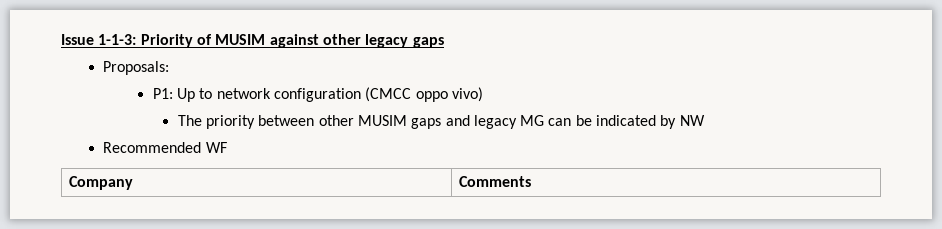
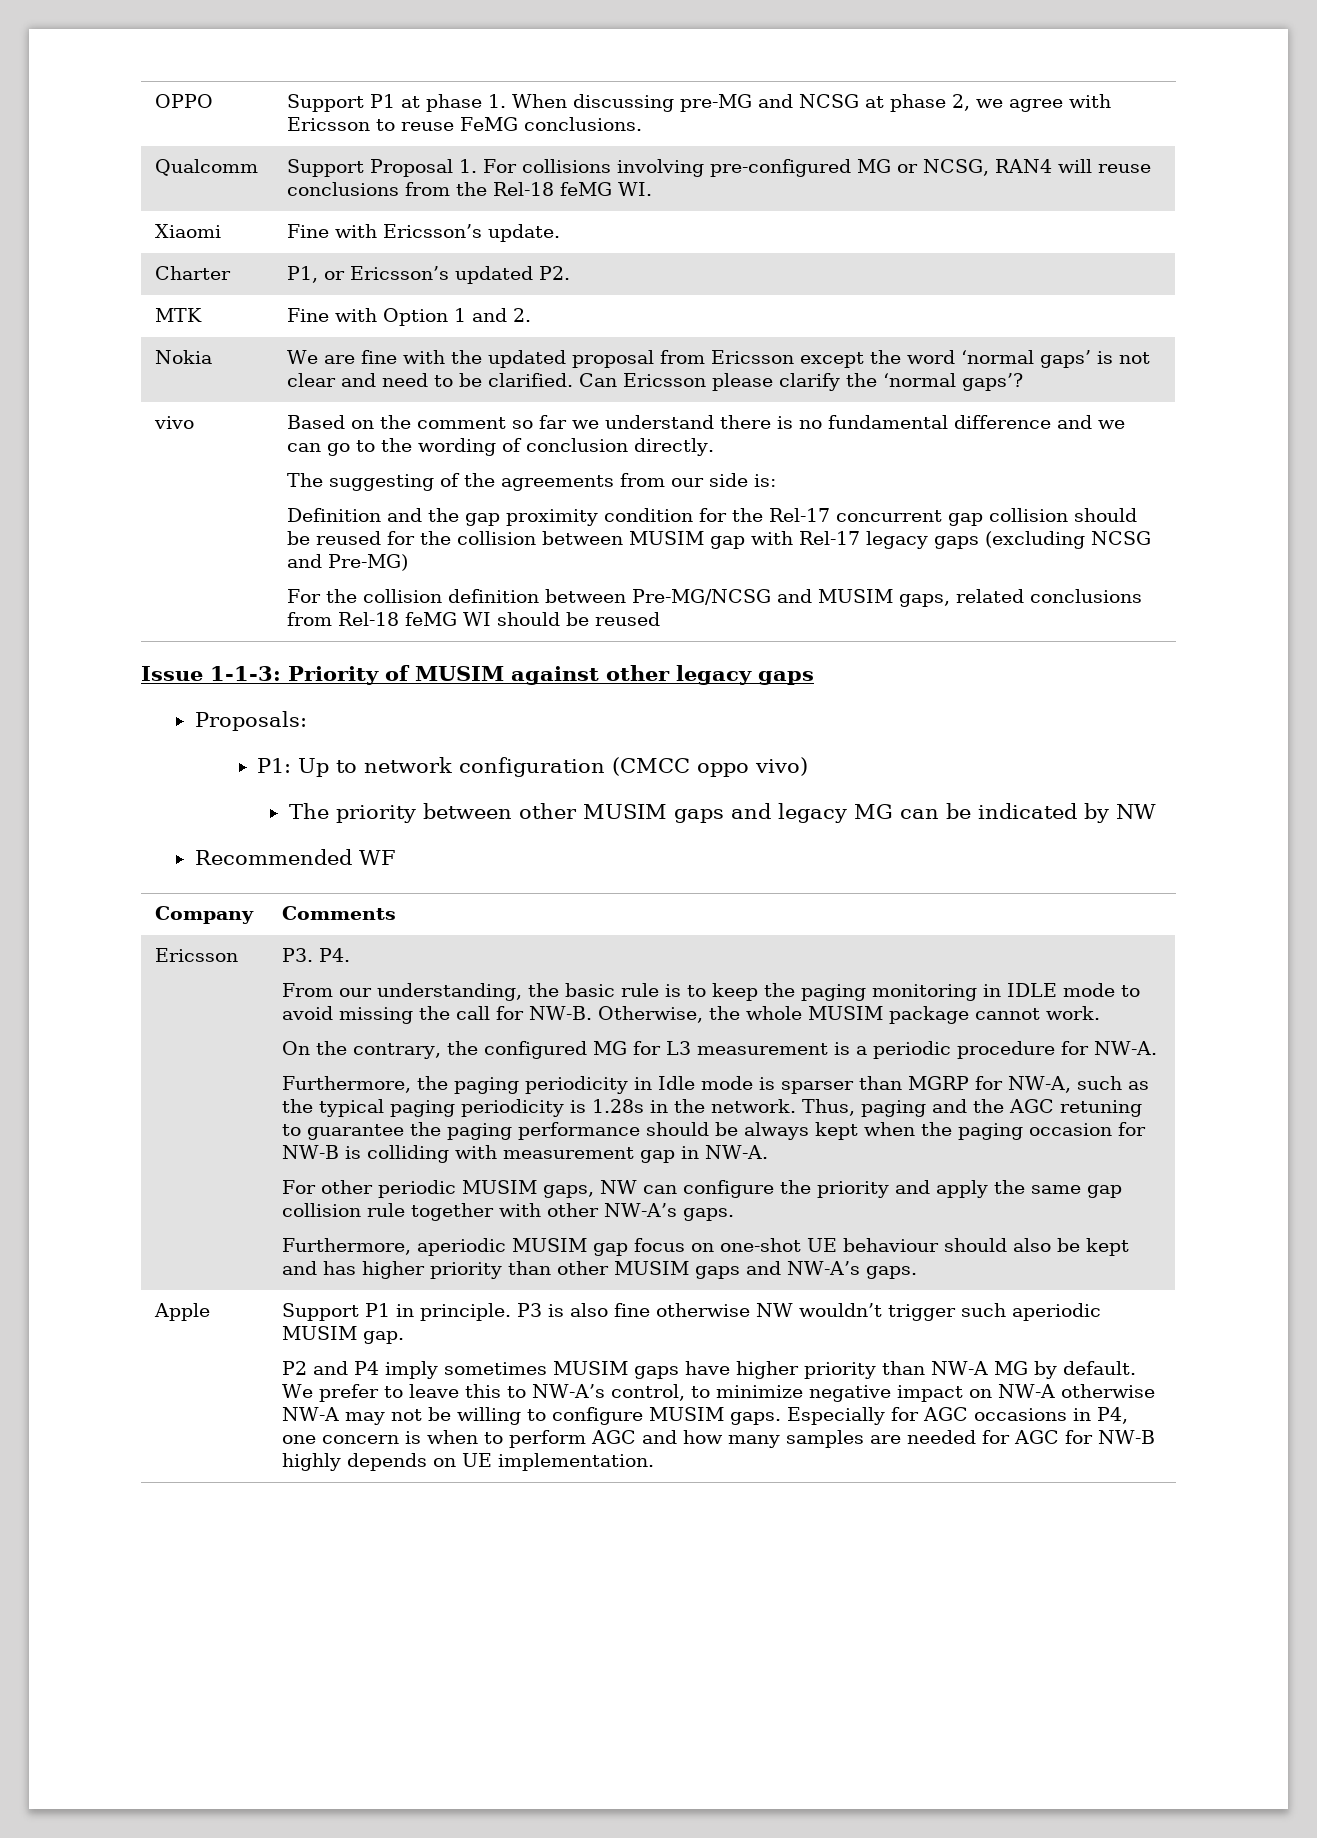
+ OPPO | Support P1 at phase 1. When discussing pre-MG and NCSG at phase 2, we agree with Ericsson to reuse FeMG conclusions.
+ Qualcomm | Support Proposal 1. For collisions involving pre-configured MG or NCSG, RAN4 will reuse conclusions from the Rel-18 feMG WI.
+ Xiaomi | Fine with Ericsson’s update.
+ Charter | P1, or Ericsson’s updated P2.
+ MTK | Fine with Option 1 and 2.
+ Nokia | We are fine with the updated proposal from Ericsson except the word ‘normal gaps’ is not clear and need to be clarified. Can Ericsson please clarify the ‘normal gaps’?
+ vivo | Based on the comment so far we understand there is no fundamental difference and we can go to the wording of conclusion directly.
+ The suggesting of the agreements from our side is:
+ Definition and the gap proximity condition for the Rel-17 concurrent gap collision should be reused for the collision between MUSIM gap with Rel-17 legacy gaps (excluding NCSG and Pre-MG)
+ For the collision definition between Pre-MG/NCSG and MUSIM gaps, related conclusions from Rel-18 feMG WI should be reused
+ Ericsson | P3. P4.
+ From our understanding, the basic rule is to keep the paging monitoring in IDLE mode to avoid missing the call for NW-B. Otherwise, the whole MUSIM package cannot work.
+ On the contrary, the configured MG for L3 measurement is a periodic procedure for NW-A.
+ Furthermore, the paging periodicity in Idle mode is sparser than MGRP for NW-A, such as the typical paging periodicity is 1.28s in the network. Thus, paging and the AGC retuning to guarantee the paging performance should be always kept when the paging occasion for NW-B is colliding with measurement gap in NW-A.
+ For other periodic MUSIM gaps, NW can configure the priority and apply the same gap collision rule together with other NW-A’s gaps.
+ Furthermore, aperiodic MUSIM gap focus on one-shot UE behaviour should also be kept and has higher priority than other MUSIM gaps and NW-A’s gaps.
+ Apple | Support P1 in principle. P3 is also fine otherwise NW wouldn’t trigger such aperiodic MUSIM gap.
+ P2 and P4 imply sometimes MUSIM gaps have higher priority than NW-A MG by default. We prefer to leave this to NW-A’s control, to minimize negative impact on NW-A otherwise NW-A may not be willing to configure MUSIM gaps. Especially for AGC occasions in P4, one concern is when to perform AGC and how many samples are needed for AGC for NW-B highly depends on UE implementation.

